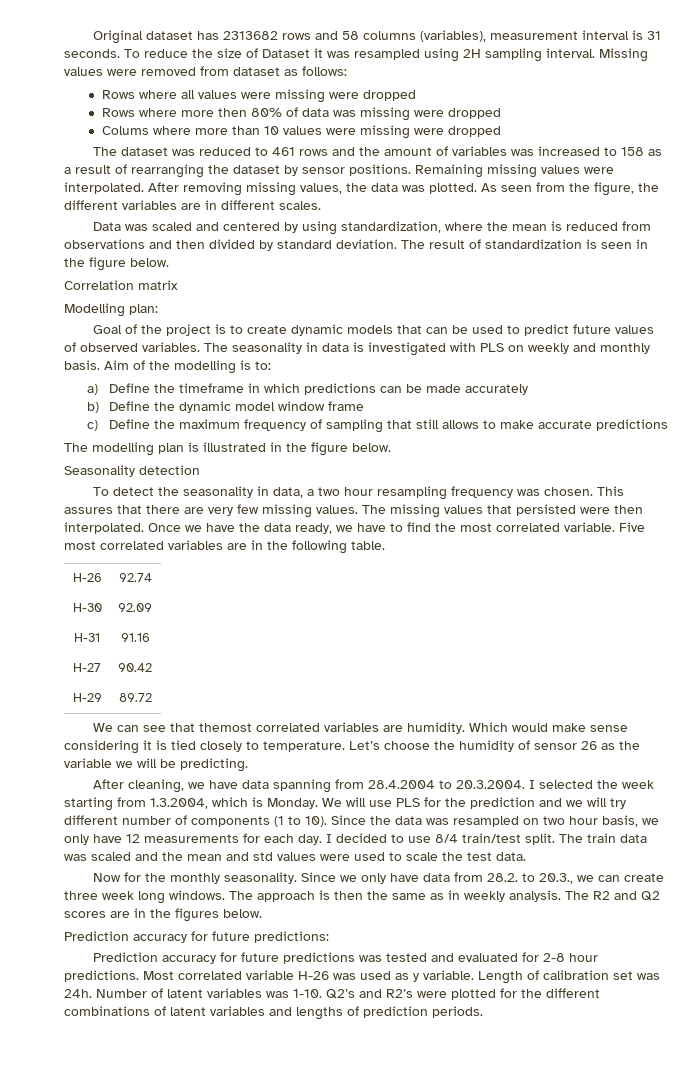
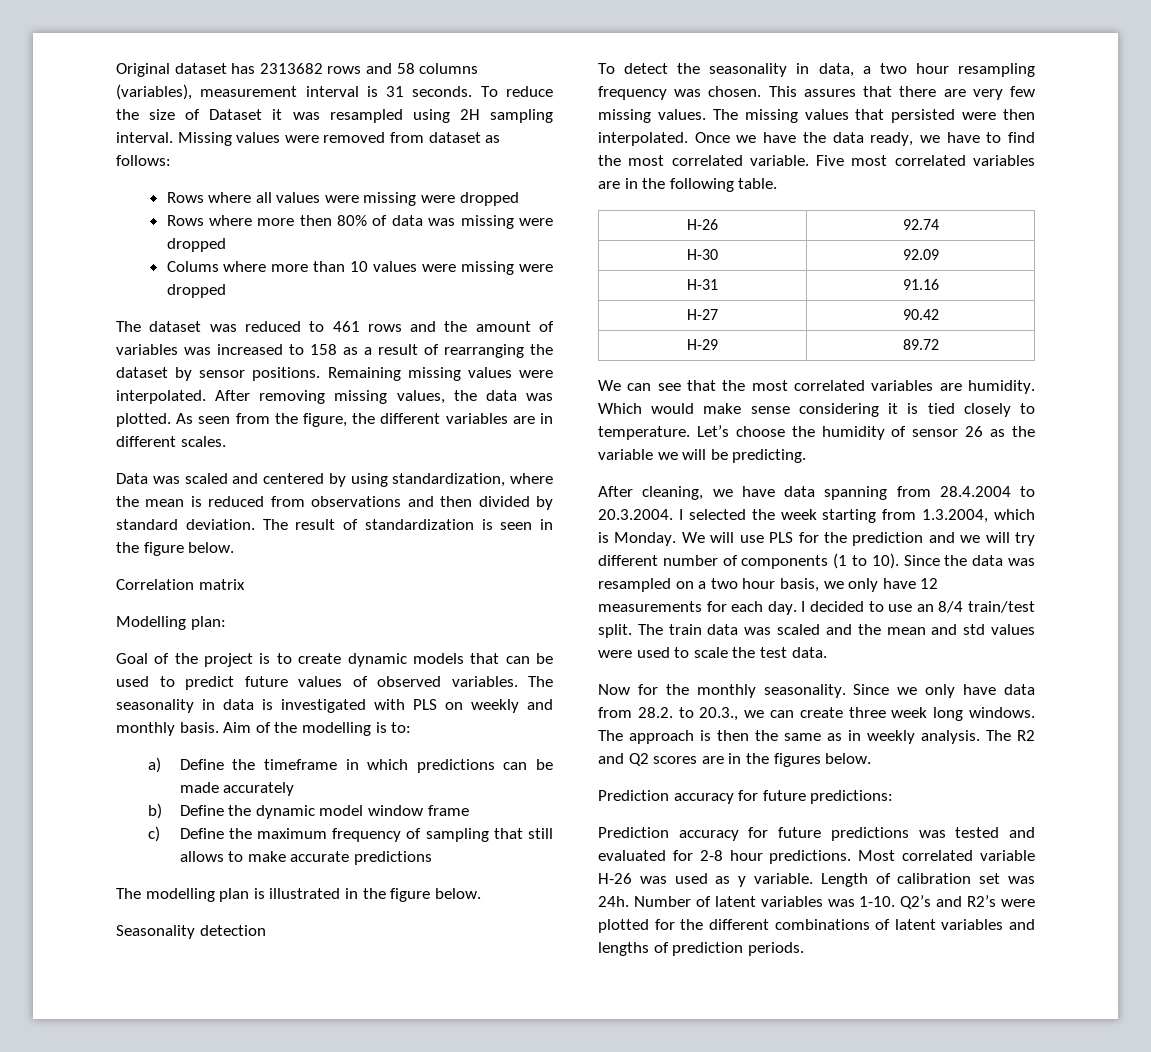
- We can see that themost correlated variables are humidity.
+ We can see that the most correlated variables are humidity.
- Since the data was resampled on two hour basis, we only have 12 measurements for each day.
+ Since the data was resampled on a two hour basis, we only have 12 measurements for each day.
- I decided to use 8/4 train/test split.
+ I decided to use an 8/4 train/test split.

